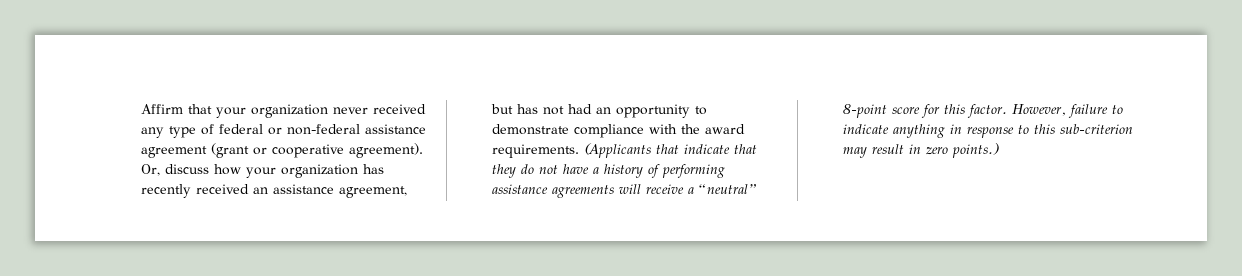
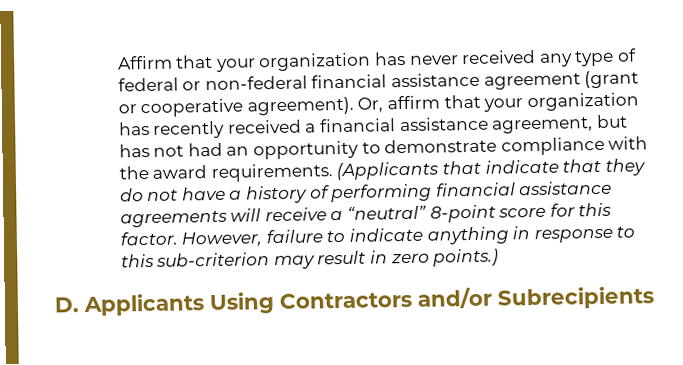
- Affirm that your organization never received any type of federal or non-federal assistance agreement (grant or cooperative agreement).
+ Affirm that your organization has never received any type of federal or non-federal financial assistance agreement (grant or cooperative agreement).
- Or, discuss how your organization has recently received an assistance agreement, but has not had an opportunity to demonstrate compliance with the award requirements.
+ Or, affirm that your organization has recently received a financial assistance agreement, but has not had an opportunity to demonstrate compliance with the award requirements.
- (Applicants that indicate that they do not have a history of performing assistance agreements will receive a “neutral” 8-point score for this factor.
+ (Applicants that indicate that they do not have a history of performing financial assistance agreements will receive a “neutral” 8-point score for this factor.
+ D. Applicants Using Contractors and/or Subrecipients

